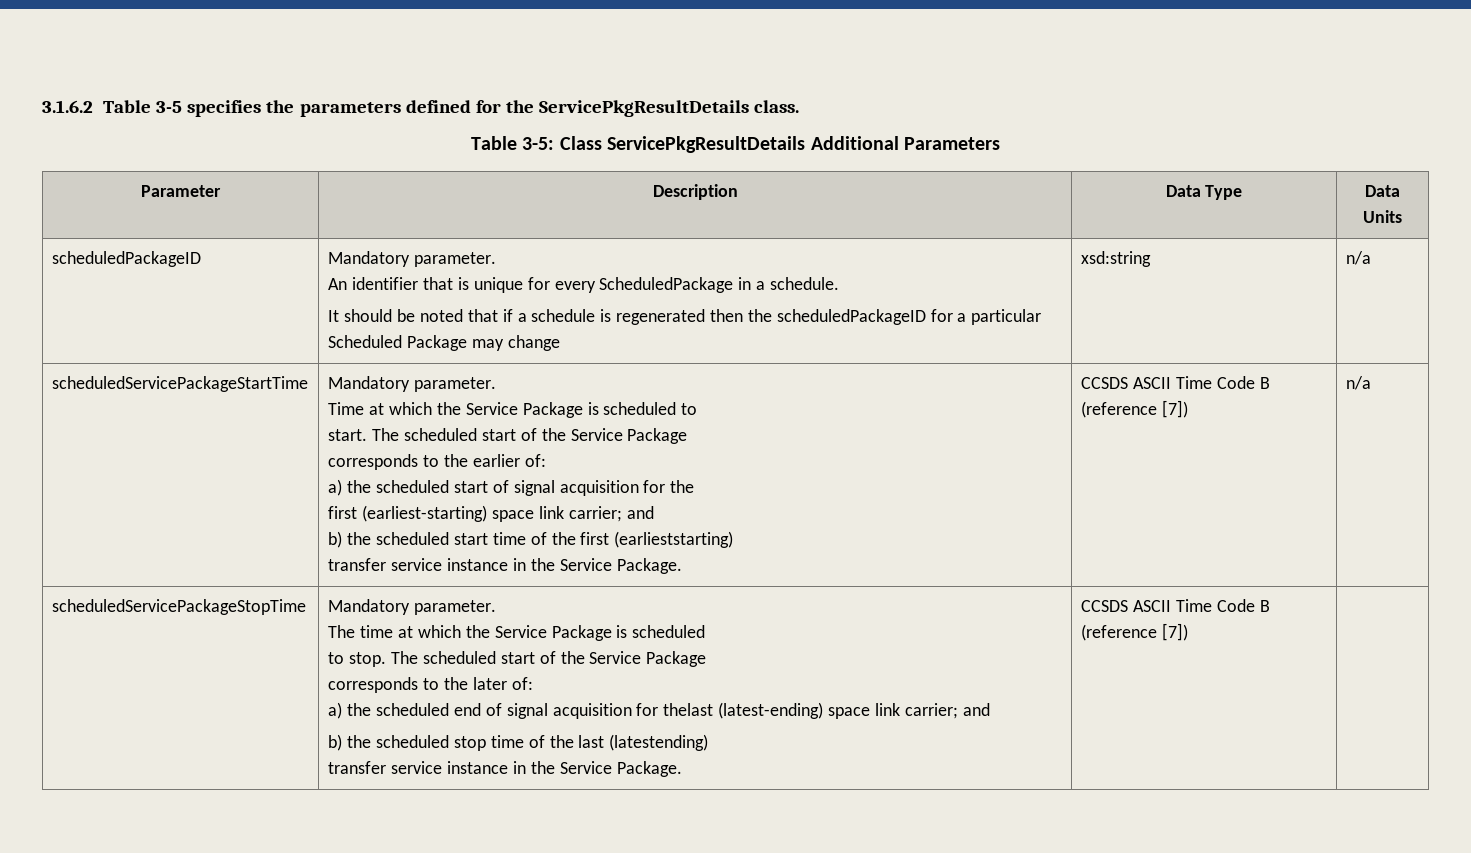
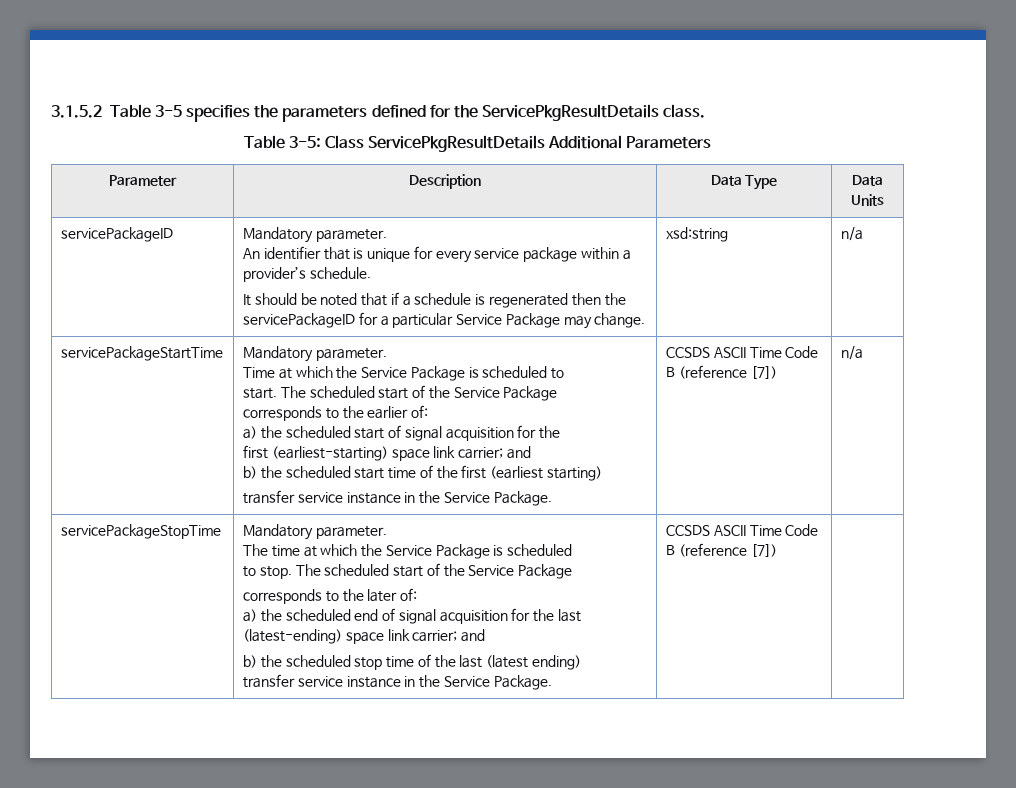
- 3.1.6.2 Table 3-5 specifies the parameters defined for the ServicePkgResultDetails class.
+ 3.1.5.2 Table 3-5 specifies the parameters defined for the ServicePkgResultDetails class.
- scheduledPackageID | Mandatory parameter.
- An identifier that is unique for every ScheduledPackage in a schedule.
- It should be noted that if a schedule is regenerated then the scheduledPackageID for a particular Scheduled Package may change | xsd:string | n/a
+ servicePackageID | Mandatory parameter.
+ An identifier that is unique for every service package within a provider’s schedule.
+ It should be noted that if a schedule is regenerated then the servicePackageID for a particular Service Package may change. | xsd:string | n/a
- scheduledServicePackageStartTime
+ servicePackageStartTime
- b) the scheduled start time of the first (earlieststarting)
+ b) the scheduled start time of the first (earliest starting)
- scheduledServicePackageStopTime
+ servicePackageStopTime
- a) the scheduled end of signal acquisition for thelast (latest-ending) space link carrier; and
+ a) the scheduled end of signal acquisition for the last (latest-ending) space link carrier; and
- b) the scheduled stop time of the last (latestending)
+ b) the scheduled stop time of the last (latest ending)

